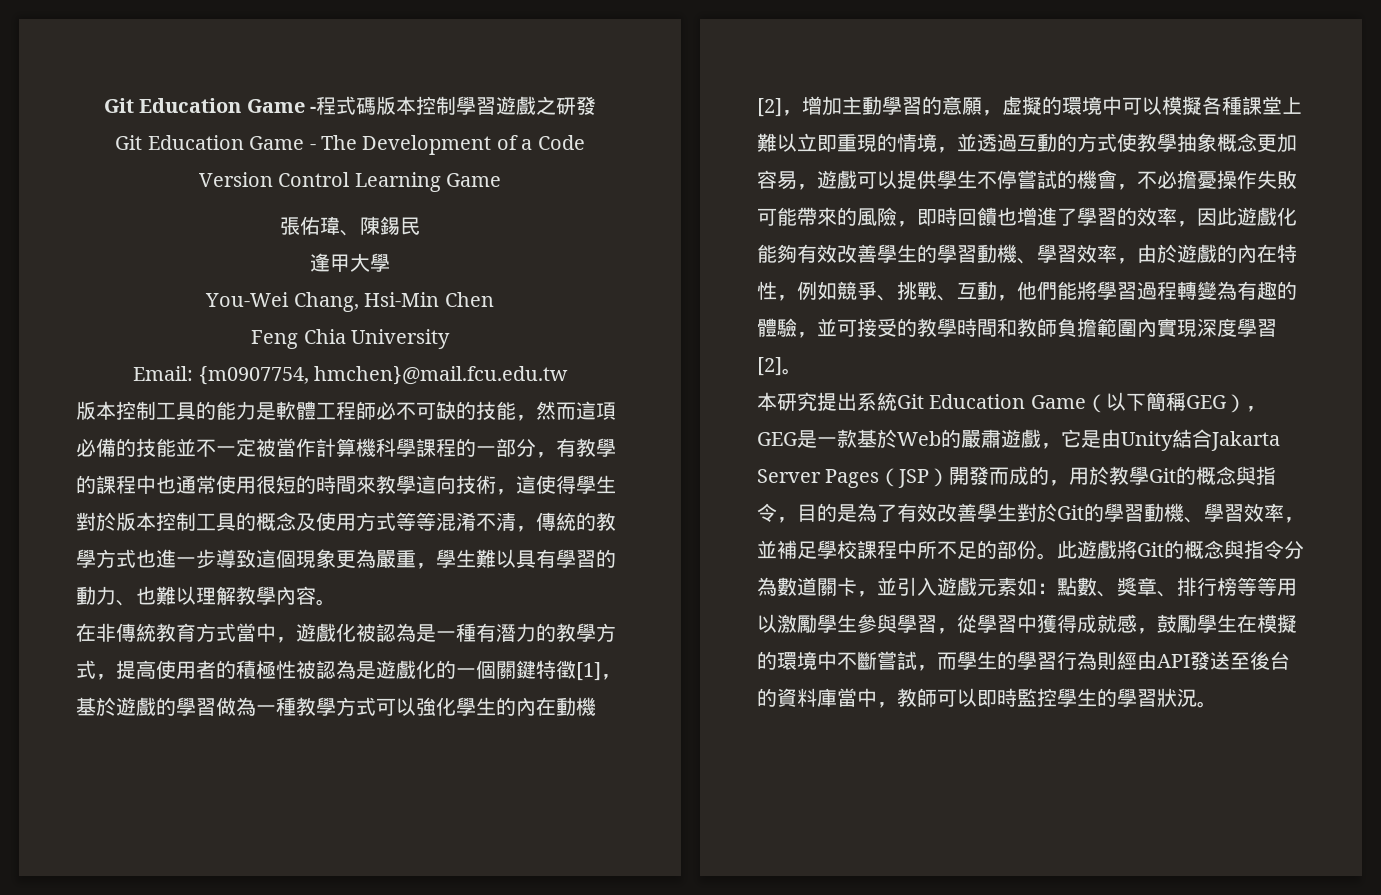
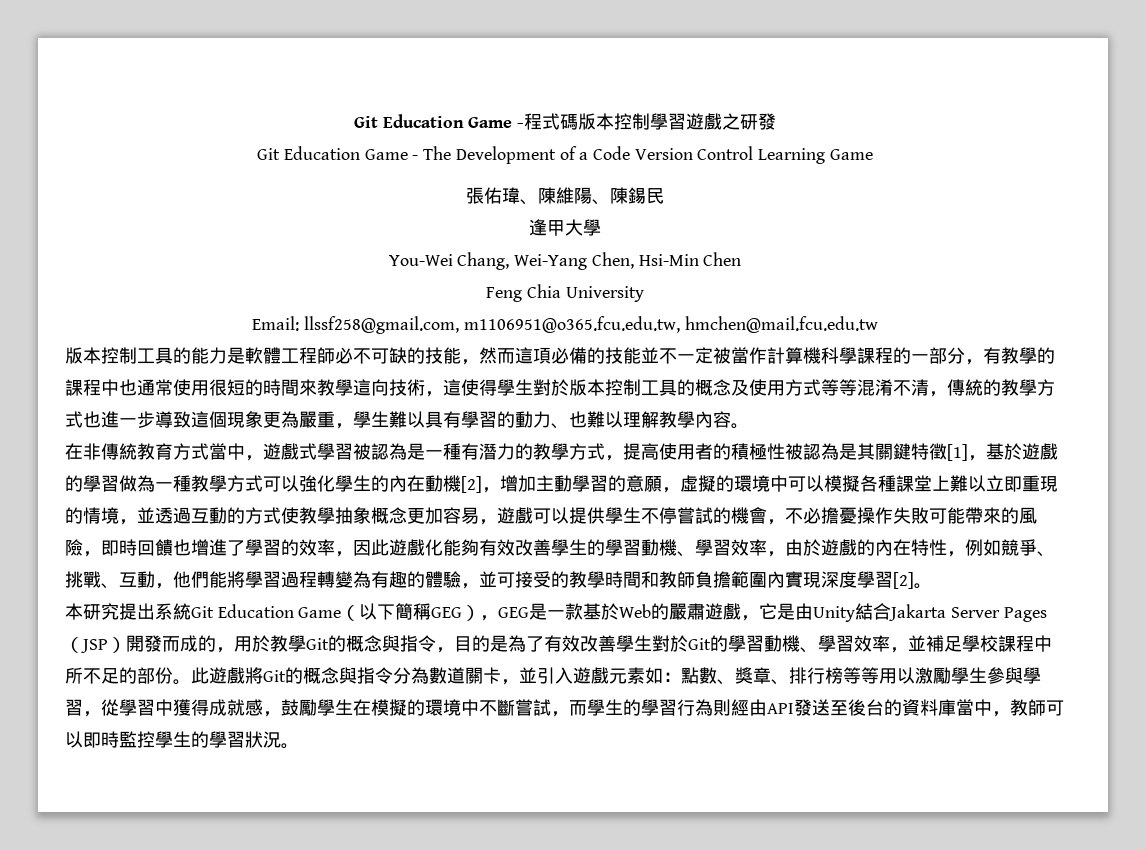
- 張佑瑋、陳錫民
+ 張佑瑋、陳維陽、陳錫民
- You-Wei Chang, Hsi-Min Chen
+ You-Wei Chang, Wei-Yang Chen, Hsi-Min Chen
- Email: {m0907754, hmchen}@mail.fcu.edu.tw
+ Email: llssf258@gmail.com, m1106951@o365.fcu.edu.tw, hmchen@mail.fcu.edu.tw
- 在非傳統教育方式當中，遊戲化被認為是一種有潛力的教學方式，提高使用者的積極性被認為是遊戲化的一個關鍵特徵[1]，基於遊戲的學習做為一種教學方式可以強化學生的內在動機[2]，增加主動學習的意願，虛擬的環境中可以模擬各種課堂上難以立即重現的情境，並透過互動的方式使教學抽象概念更加容易，遊戲可以提供學生不停嘗試的機會，不必擔憂操作失敗可能帶來的風險，即時回饋也增進了學習的效率，因此遊戲化能夠有效改善學生的學習動機、學習效率，由於遊戲的內在特性，例如競爭、挑戰、互動，他們能將學習過程轉變為有趣的體驗，並可接受的教學時間和教師負擔範圍內實現深度學習[2]。
+ 在非傳統教育方式當中，遊戲式學習被認為是一種有潛力的教學方式，提高使用者的積極性被認為是其關鍵特徵[1]，基於遊戲的學習做為一種教學方式可以強化學生的內在動機[2]，增加主動學習的意願，虛擬的環境中可以模擬各種課堂上難以立即重現的情境，並透過互動的方式使教學抽象概念更加容易，遊戲可以提供學生不停嘗試的機會，不必擔憂操作失敗可能帶來的風險，即時回饋也增進了學習的效率，因此遊戲化能夠有效改善學生的學習動機、學習效率，由於遊戲的內在特性，例如競爭、挑戰、互動，他們能將學習過程轉變為有趣的體驗，並可接受的教學時間和教師負擔範圍內實現深度學習[2]。

